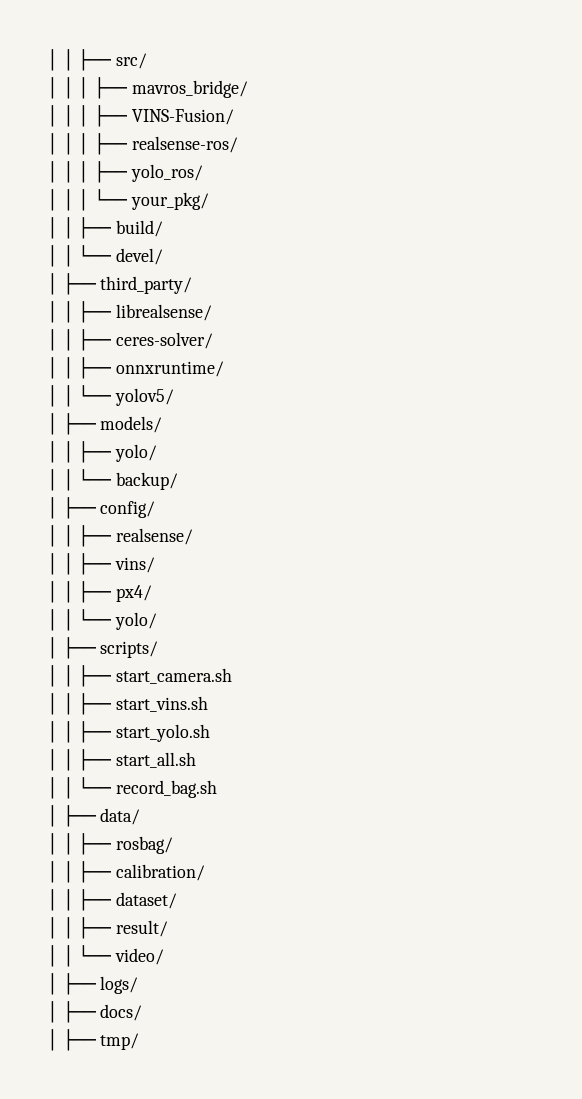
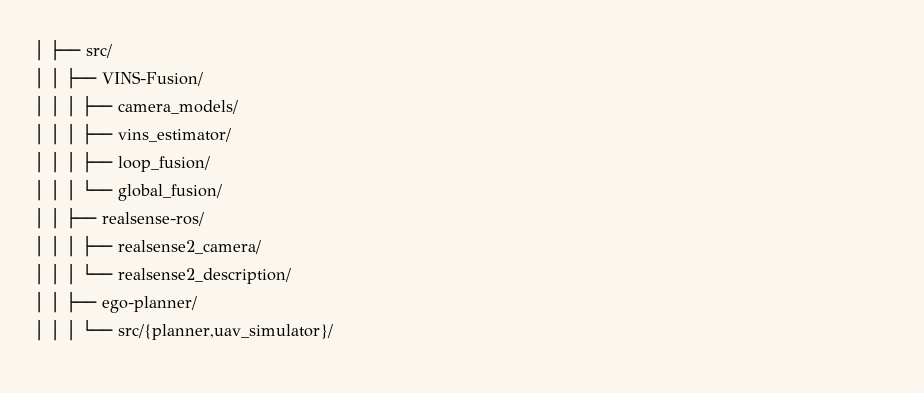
- │ │ ├── src/
+ │ ├── src/
- │ │ │ ├── mavros_bridge/
- │ │ │ ├── VINS-Fusion/
+ │ │ ├── VINS-Fusion/
- │ │ │ ├── realsense-ros/
+ │ │ │ ├── camera_models/
+ │ │ │ ├── vins_estimator/
+ │ │ │ ├── loop_fusion/
+ │ │ │ └── global_fusion/
+ │ │ ├── realsense-ros/
- │ │ │ ├── yolo_ros/
- │ │ │ └── your_pkg/
- │ │ ├── build/
- │ │ └── devel/
- │ ├── third_party/
- │ │ ├── librealsense/
- │ │ ├── ceres-solver/
- │ │ ├── onnxruntime/
- │ │ └── yolov5/
- │ ├── models/
- │ │ ├── yolo/
- │ │ └── backup/
- │ ├── config/
- │ │ ├── realsense/
- │ │ ├── vins/
- │ │ ├── px4/
- │ │ └── yolo/
- │ ├── scripts/
- │ │ ├── start_camera.sh
- │ │ ├── start_vins.sh
- │ │ ├── start_yolo.sh
- │ │ ├── start_all.sh
- │ │ └── record_bag.sh
- │ ├── data/
- │ │ ├── rosbag/
- │ │ ├── calibration/
- │ │ ├── dataset/
- │ │ ├── result/
- │ │ └── video/
- │ ├── logs/
- │ ├── docs/
- │ ├── tmp/
+ │ │ │ ├── realsense2_camera/
+ │ │ │ └── realsense2_description/
+ │ │ ├── ego-planner/
+ │ │ │ └── src/{planner,uav_simulator}/

